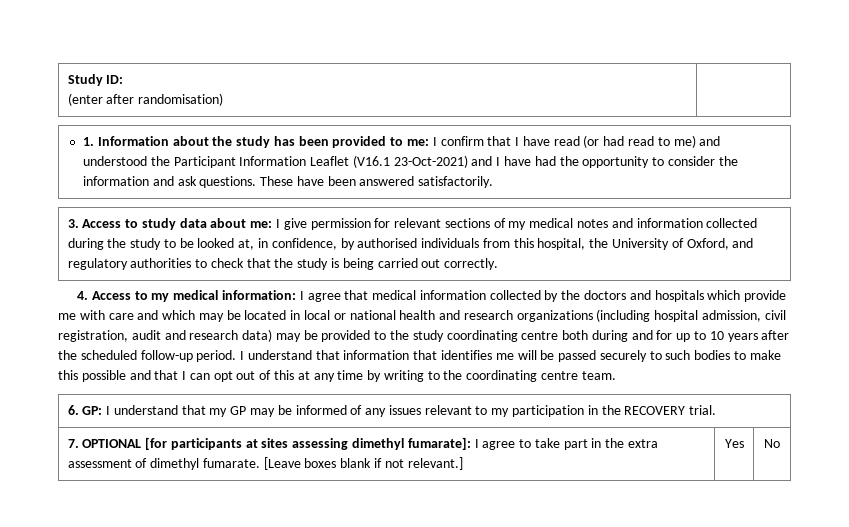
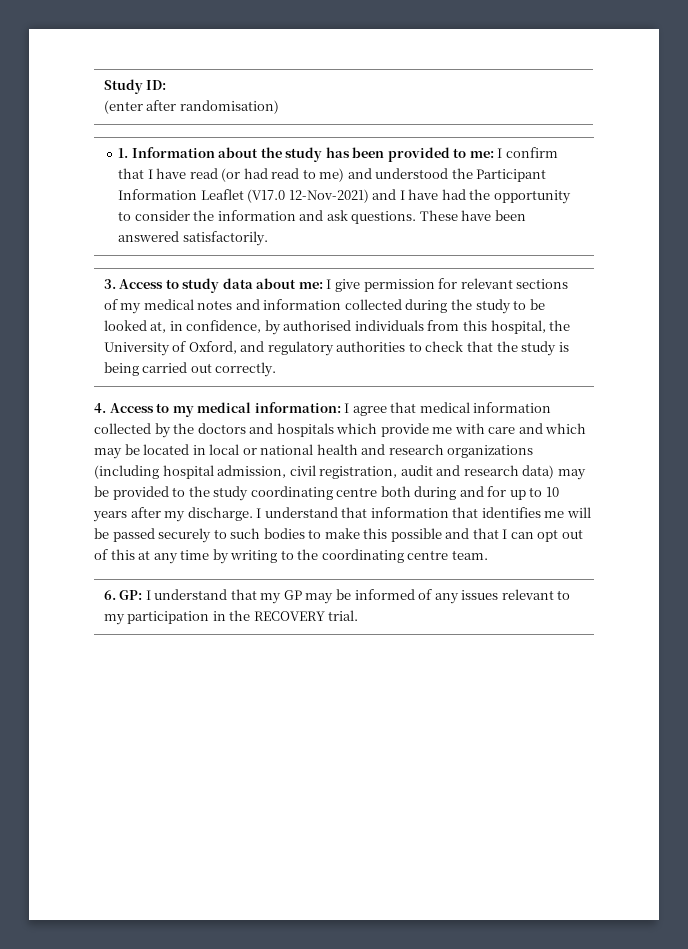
- 1. Information about the study has been provided to me: I confirm that I have read (or had read to me) and understood the Participant Information Leaflet (V16.1 23-Oct-2021) and I have had the opportunity to consider the information and ask questions.
+ 1. Information about the study has been provided to me: I confirm that I have read (or had read to me) and understood the Participant Information Leaflet (V17.0 12-Nov-2021) and I have had the opportunity to consider the information and ask questions.
- I agree that medical information collected by the doctors and hospitals which provide me with care and which may be located in local or national health and research organizations (including hospital admission, civil registration, audit and research data) may be provided to the study coordinating centre both during and for up to 10 years after the scheduled follow-up period.
+ I agree that medical information collected by the doctors and hospitals which provide me with care and which may be located in local or national health and research organizations (including hospital admission, civil registration, audit and research data) may be provided to the study coordinating centre both during and for up to 10 years after my discharge.
- 7. OPTIONAL [for participants at sites assessing dimethyl fumarate]: I agree to take part in the extra assessment of dimethyl fumarate. [Leave boxes blank if not relevant.] | Yes | No

